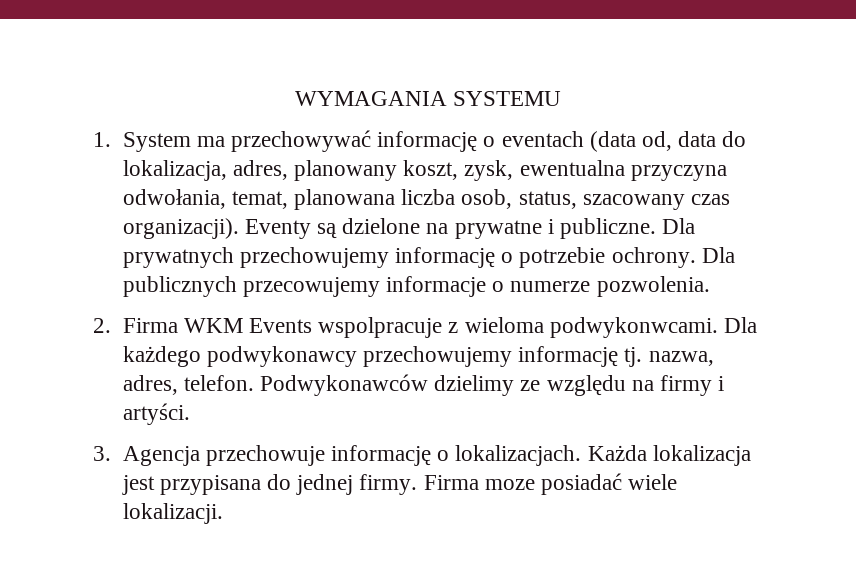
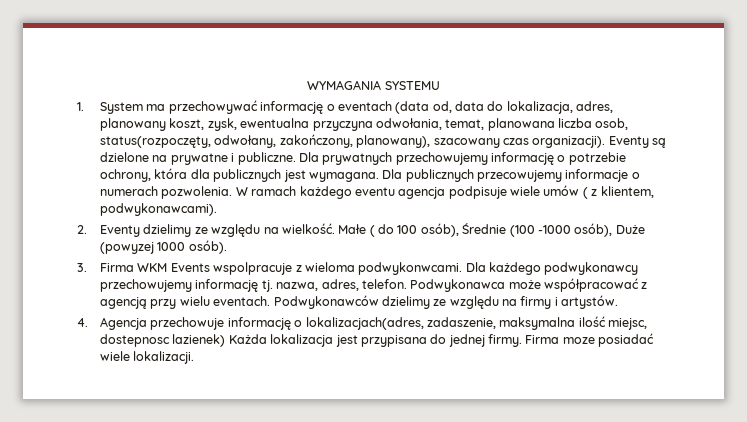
- 1. System ma przechowywać informację o eventach (data od, data do lokalizacja, adres, planowany koszt, zysk, ewentualna przyczyna odwołania, temat, planowana liczba osob, status, szacowany czas organizacji).
+ 1. System ma przechowywać informację o eventach (data od, data do lokalizacja, adres, planowany koszt, zysk, ewentualna przyczyna odwołania, temat, planowana liczba osob, status(rozpoczęty, odwołany, zakończony, planowany), szacowany czas organizacji).
- Dla prywatnych przechowujemy informację o potrzebie ochrony.
+ Dla prywatnych przechowujemy informację o potrzebie ochrony, która dla publicznych jest wymagana.
- Dla publicznych przecowujemy informacje o numerze pozwolenia.
- 2. Firma WKM Events wspolpracuje z wieloma podwykonwcami.
+ Dla publicznych przecowujemy informacje o numerach pozwolenia. W ramach każdego eventu agencja podpisuje wiele umów ( z klientem, podwykonawcami).
+ 2. Eventy dzielimy ze względu na wielkość. Małe ( do 100 osób), Średnie (100 -1000 osób), Duże (powyzej 1000 osób).
+ 3. Firma WKM Events wspolpracuje z wieloma podwykonwcami.
+ Podwykonawca może współpracować z agencją przy wielu eventach.
- Podwykonawców dzielimy ze względu na firmy i artyści.
- 3. Agencja przechowuje informację o lokalizacjach. Każda lokalizacja jest przypisana do jednej firmy.
+ Podwykonawców dzielimy ze względu na firmy i artystów.
+ 4. Agencja przechowuje informację o lokalizacjach(adres, zadaszenie, maksymalna ilość miejsc, dostepnosc lazienek) Każda lokalizacja jest przypisana do jednej firmy.

